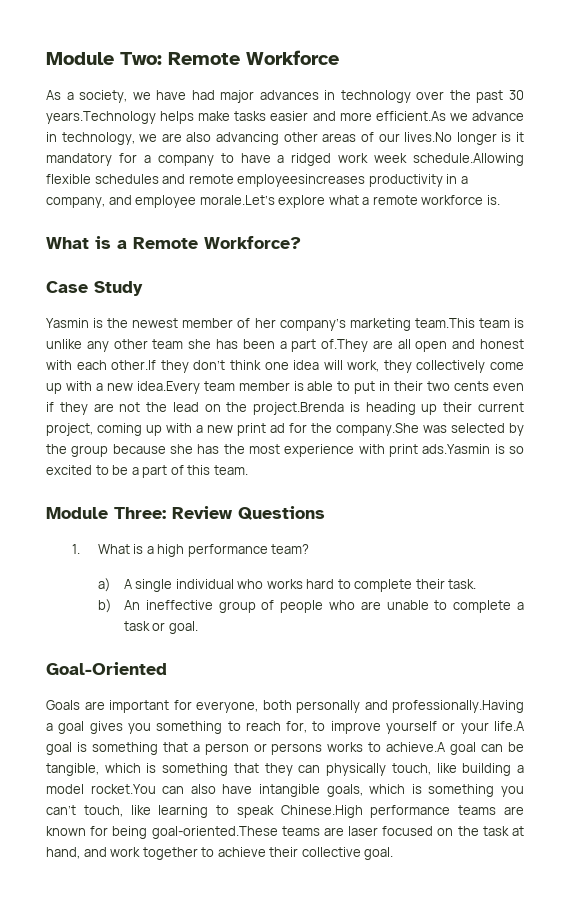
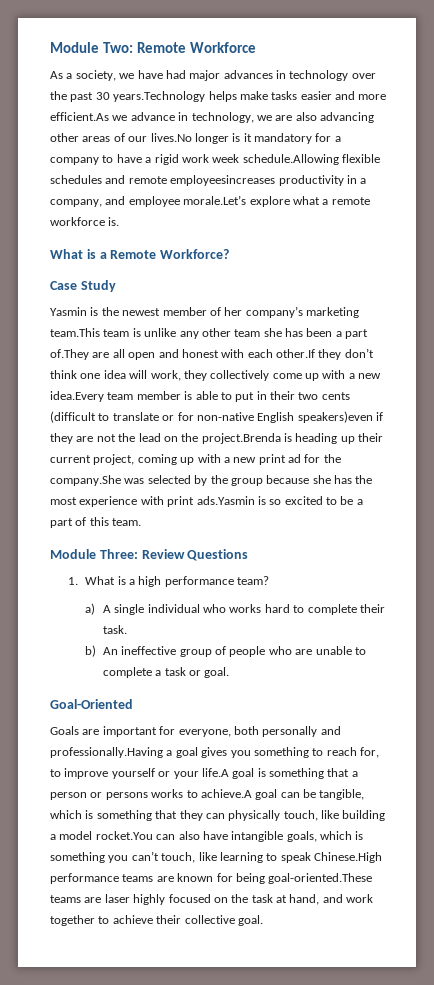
- As a society, we have had major advances in technology over the past 30 years.Technology helps make tasks easier and more efficient.As we advance in technology, we are also advancing other areas of our lives.No longer is it mandatory for a company to have a ridged work week schedule.Allowing flexible schedules and remote employeesincreases productivity in a company, and employee morale.Let’s explore what a remote workforce is.
+ As a society, we have had major advances in technology over the past 30 years.Technology helps make tasks easier and more efficient.As we advance in technology, we are also advancing other areas of our lives.No longer is it mandatory for a company to have a rigid work week schedule.Allowing flexible schedules and remote employeesincreases productivity in a company, and employee morale.Let’s explore what a remote workforce is.
- Yasmin is the newest member of her company’s marketing team.This team is unlike any other team she has been a part of.They are all open and honest with each other.If they don’t think one idea will work, they collectively come up with a new idea.Every team member is able to put in their two cents even if they are not the lead on the project.Brenda is heading up their current project, coming up with a new print ad for the company.She was selected by the group because she has the most experience with print ads.Yasmin is so excited to be a part of this team.
+ Yasmin is the newest member of her company’s marketing team.This team is unlike any other team she has been a part of.They are all open and honest with each other.If they don’t think one idea will work, they collectively come up with a new idea.Every team member is able to put in their two cents (difficult to translate or for non-native English speakers)even if they are not the lead on the project.Brenda is heading up their current project, coming up with a new print ad for the company.She was selected by the group because she has the most experience with print ads.Yasmin is so excited to be a part of this team.
- Goals are important for everyone, both personally and professionally.Having a goal gives you something to reach for, to improve yourself or your life.A goal is something that a person or persons works to achieve.A goal can be tangible, which is something that they can physically touch, like building a model rocket.You can also have intangible goals, which is something you can’t touch, like learning to speak Chinese.High performance teams are known for being goal-oriented.These teams are laser focused on the task at hand, and work together to achieve their collective goal.
+ Goals are important for everyone, both personally and professionally.Having a goal gives you something to reach for, to improve yourself or your life.A goal is something that a person or persons works to achieve.A goal can be tangible, which is something that they can physically touch, like building a model rocket.You can also have intangible goals, which is something you can’t touch, like learning to speak Chinese.High performance teams are known for being goal-oriented.These teams are laser highly focused on the task at hand, and work together to achieve their collective goal.

